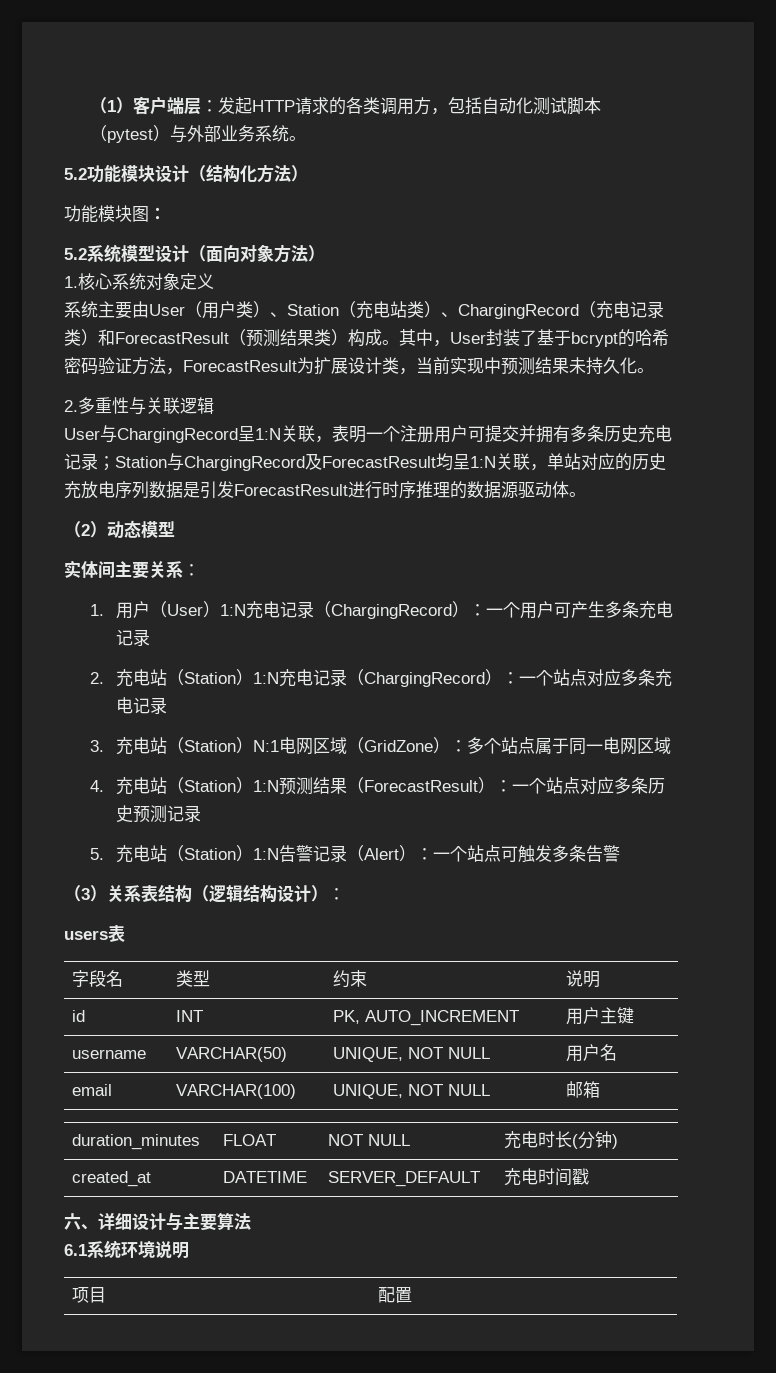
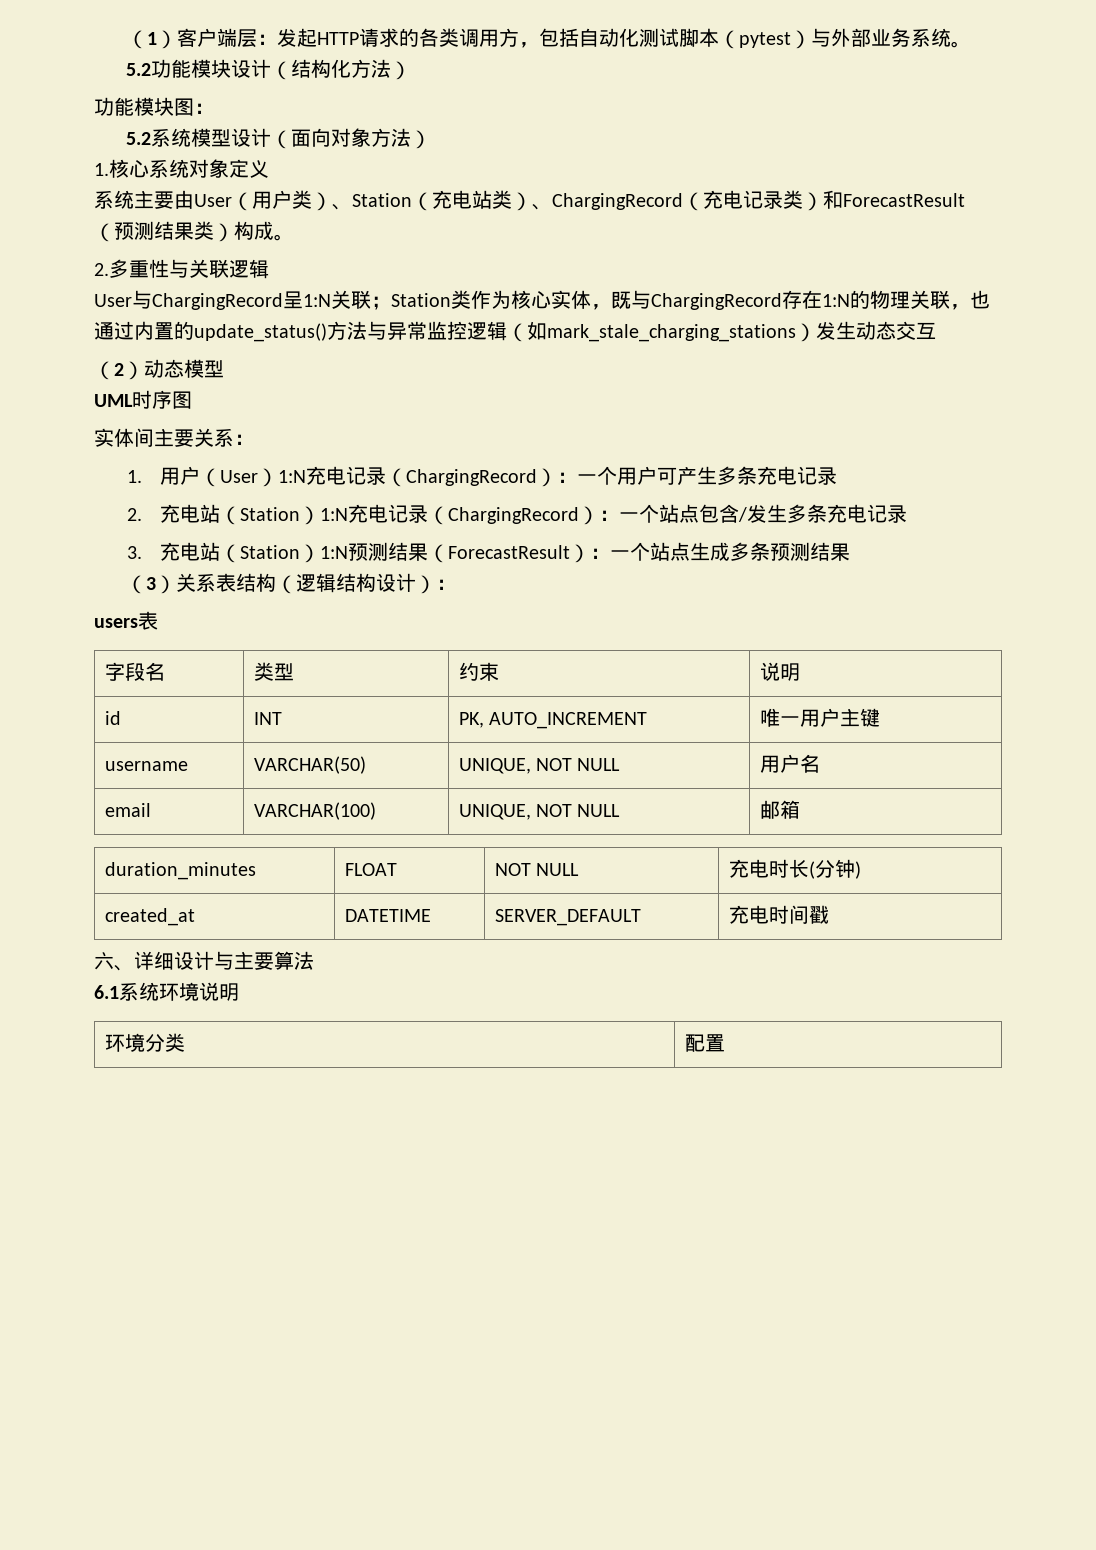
- 其中，User封装了基于bcrypt的哈希密码验证方法，ForecastResult为扩展设计类，当前实现中预测结果未持久化。
- User与ChargingRecord呈1:N关联，表明一个注册用户可提交并拥有多条历史充电记录；Station与ChargingRecord及ForecastResult均呈1:N关联，单站对应的历史充放电序列数据是引发ForecastResult进行时序推理的数据源驱动体。
+ User与ChargingRecord呈1:N关联；Station类作为核心实体，既与ChargingRecord存在1:N的物理关联，也通过内置的update_status()方法与异常监控逻辑（如mark_stale_charging_stations）发生动态交互
+ UML时序图
- 2.充电站（Station）1:N充电记录（ChargingRecord）：一个站点对应多条充电记录
+ 2.充电站（Station）1:N充电记录（ChargingRecord）：一个站点包含/发生多条充电记录
- 3.充电站（Station）N:1电网区域（GridZone）：多个站点属于同一电网区域
- 4.充电站（Station）1:N预测结果（ForecastResult）：一个站点对应多条历史预测记录
- 5.充电站（Station）1:N告警记录（Alert）：一个站点可触发多条告警
+ 3.充电站（Station）1:N预测结果（ForecastResult）：一个站点生成多条预测结果
- id | INT | PK, AUTO_INCREMENT | 用户主键
+ id | INT | PK, AUTO_INCREMENT | 唯一用户主键
- 项目 | 配置
+ 环境分类 | 配置

